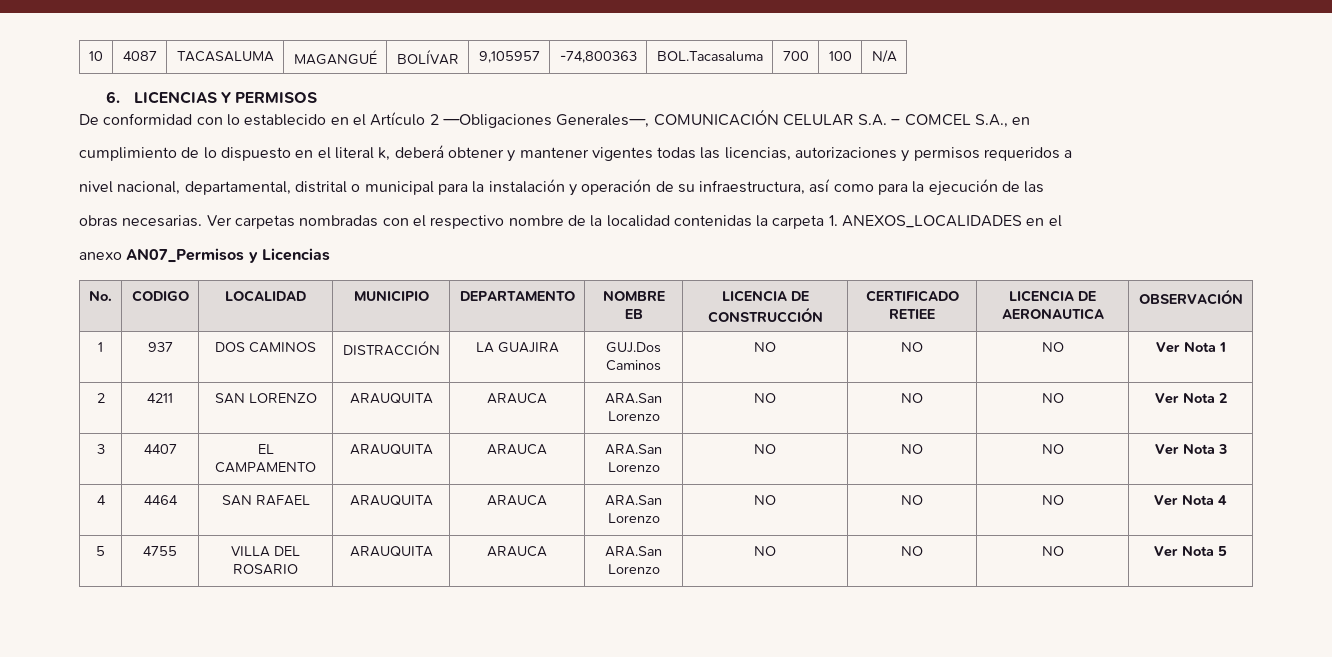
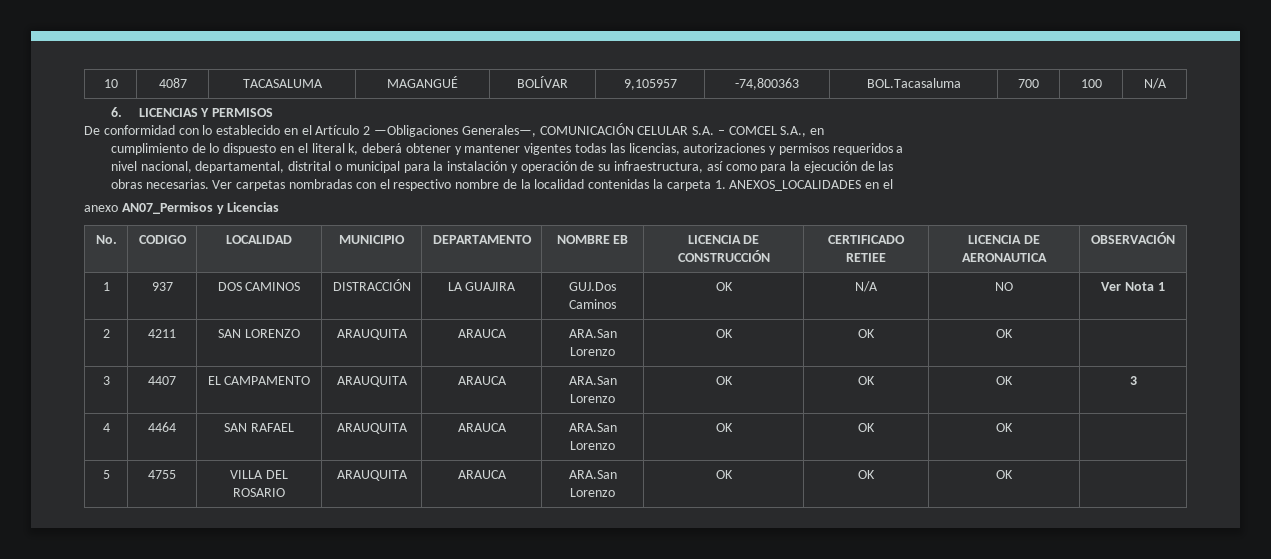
- 1 | 937 | DOS CAMINOS | DISTRACCIÓN | LA GUAJIRA | GUJ.Dos Caminos | NO | NO | NO | Ver Nota 1
+ 1 | 937 | DOS CAMINOS | DISTRACCIÓN | LA GUAJIRA | GUJ.Dos Caminos | OK | N/A | NO | Ver Nota 1
- 2 | 4211 | SAN LORENZO | ARAUQUITA | ARAUCA | ARA.San Lorenzo | NO | NO | NO | Ver Nota 2
+ 2 | 4211 | SAN LORENZO | ARAUQUITA | ARAUCA | ARA.San Lorenzo | OK | OK | OK |
- 3 | 4407 | EL CAMPAMENTO | ARAUQUITA | ARAUCA | ARA.San Lorenzo | NO | NO | NO | Ver Nota 3
+ 3 | 4407 | EL CAMPAMENTO | ARAUQUITA | ARAUCA | ARA.San Lorenzo | OK | OK | OK | 3
- 4 | 4464 | SAN RAFAEL | ARAUQUITA | ARAUCA | ARA.San Lorenzo | NO | NO | NO | Ver Nota 4
+ 4 | 4464 | SAN RAFAEL | ARAUQUITA | ARAUCA | ARA.San Lorenzo | OK | OK | OK |
- 5 | 4755 | VILLA DEL ROSARIO | ARAUQUITA | ARAUCA | ARA.San Lorenzo | NO | NO | NO | Ver Nota 5
+ 5 | 4755 | VILLA DEL ROSARIO | ARAUQUITA | ARAUCA | ARA.San Lorenzo | OK | OK | OK |

